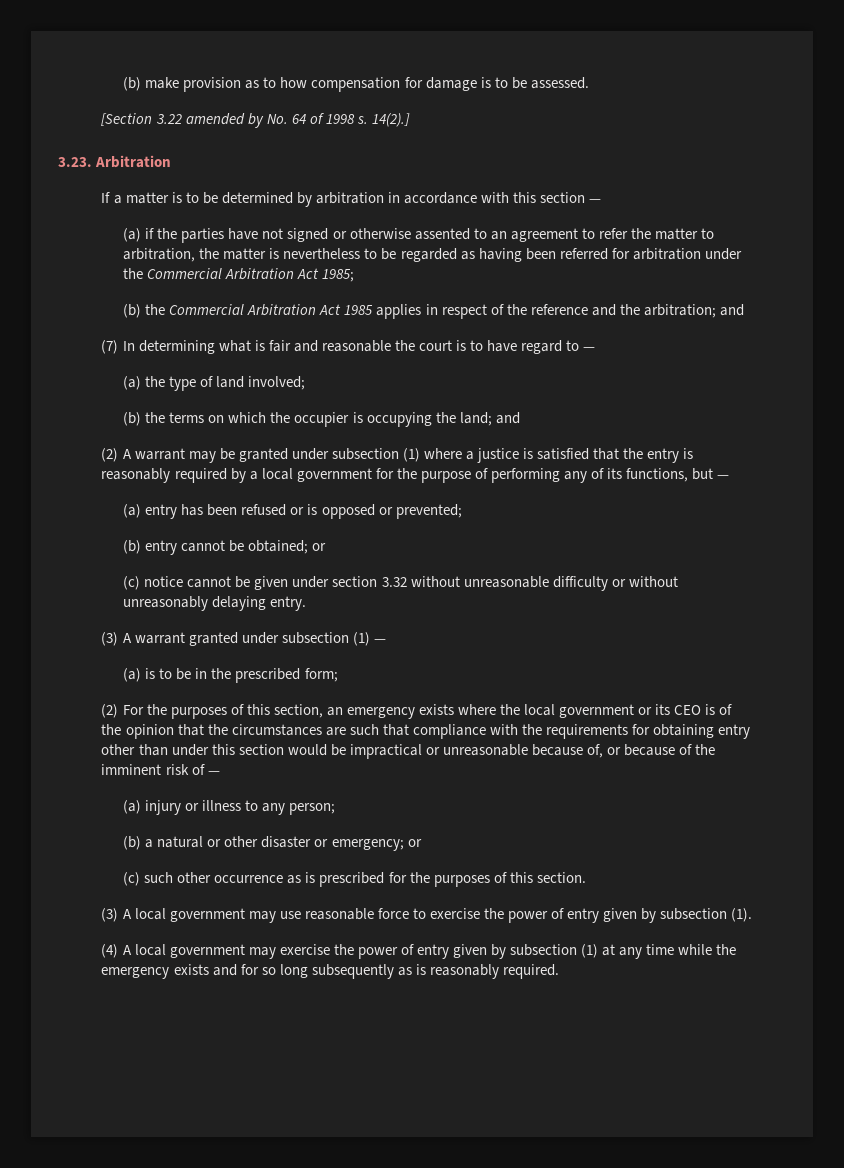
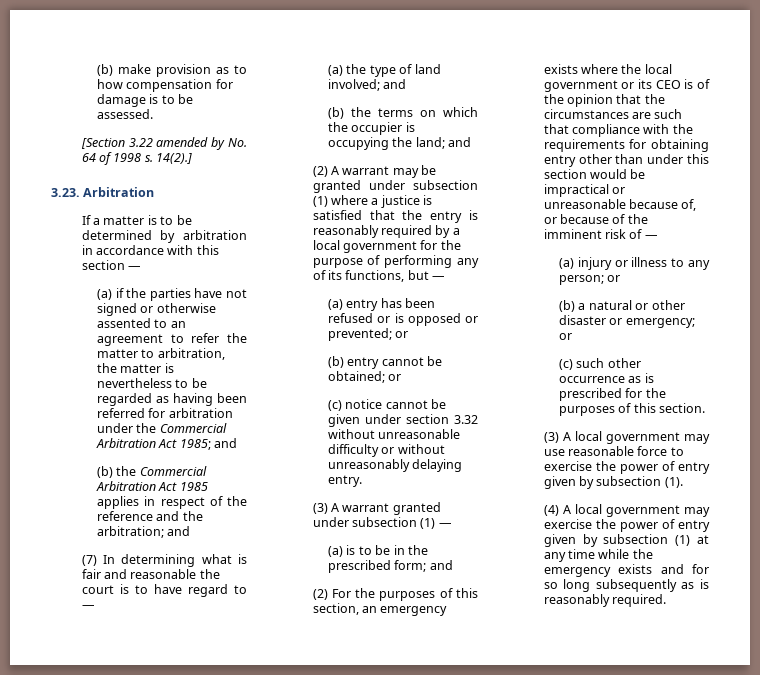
- (a) if the parties have not signed or otherwise assented to an agreement to refer the matter to arbitration, the matter is nevertheless to be regarded as having been referred for arbitration under the Commercial Arbitration Act 1985;
+ (a) if the parties have not signed or otherwise assented to an agreement to refer the matter to arbitration, the matter is nevertheless to be regarded as having been referred for arbitration under the Commercial Arbitration Act 1985; and
- (a) the type of land involved;
+ (a) the type of land involved; and
- (a) entry has been refused or is opposed or prevented;
+ (a) entry has been refused or is opposed or prevented; or
- (a) is to be in the prescribed form;
+ (a) is to be in the prescribed form; and
- (a) injury or illness to any person;
+ (a) injury or illness to any person; or

